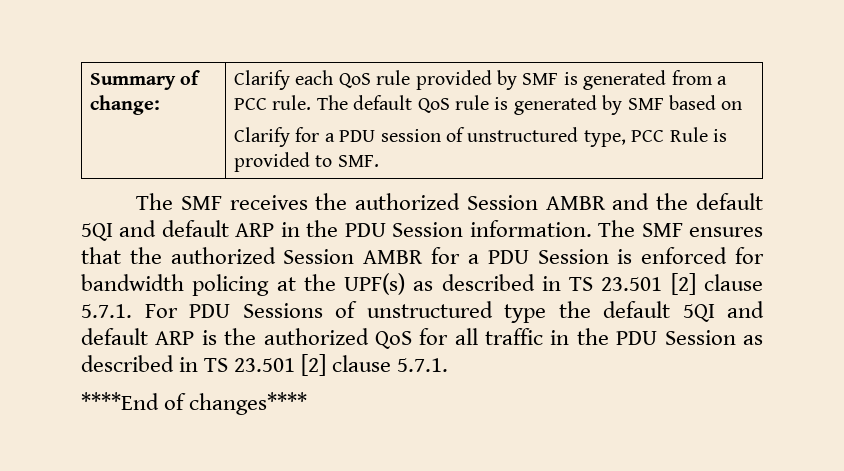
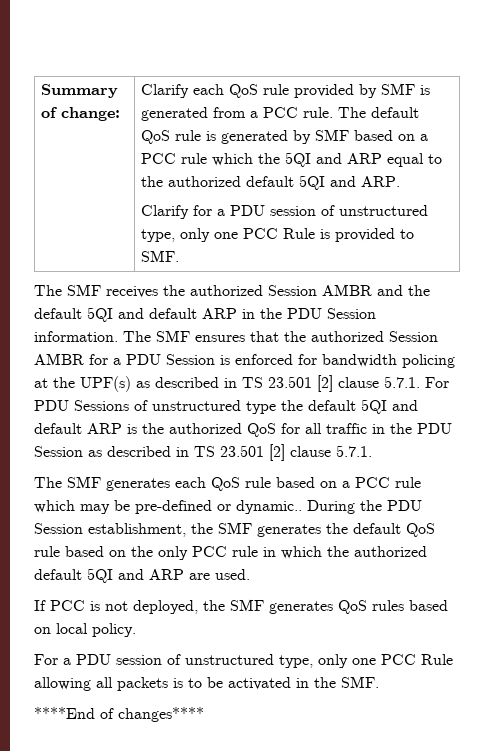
- The default QoS rule is generated by SMF based on
+ The default QoS rule is generated by SMF based on a PCC rule which the 5QI and ARP equal to the authorized default 5QI and ARP.
- Clarify for a PDU session of unstructured type, PCC Rule is provided to SMF.
+ Clarify for a PDU session of unstructured type, only one PCC Rule is provided to SMF.
+ The SMF generates each QoS rule based on a PCC rule which may be pre-defined or dynamic.. During the PDU Session establishment, the SMF generates the default QoS rule based on the only PCC rule in which the authorized default 5QI and ARP are used.
+ If PCC is not deployed, the SMF generates QoS rules based on local policy.
+ For a PDU session of unstructured type, only one PCC Rule allowing all packets is to be activated in the SMF.

